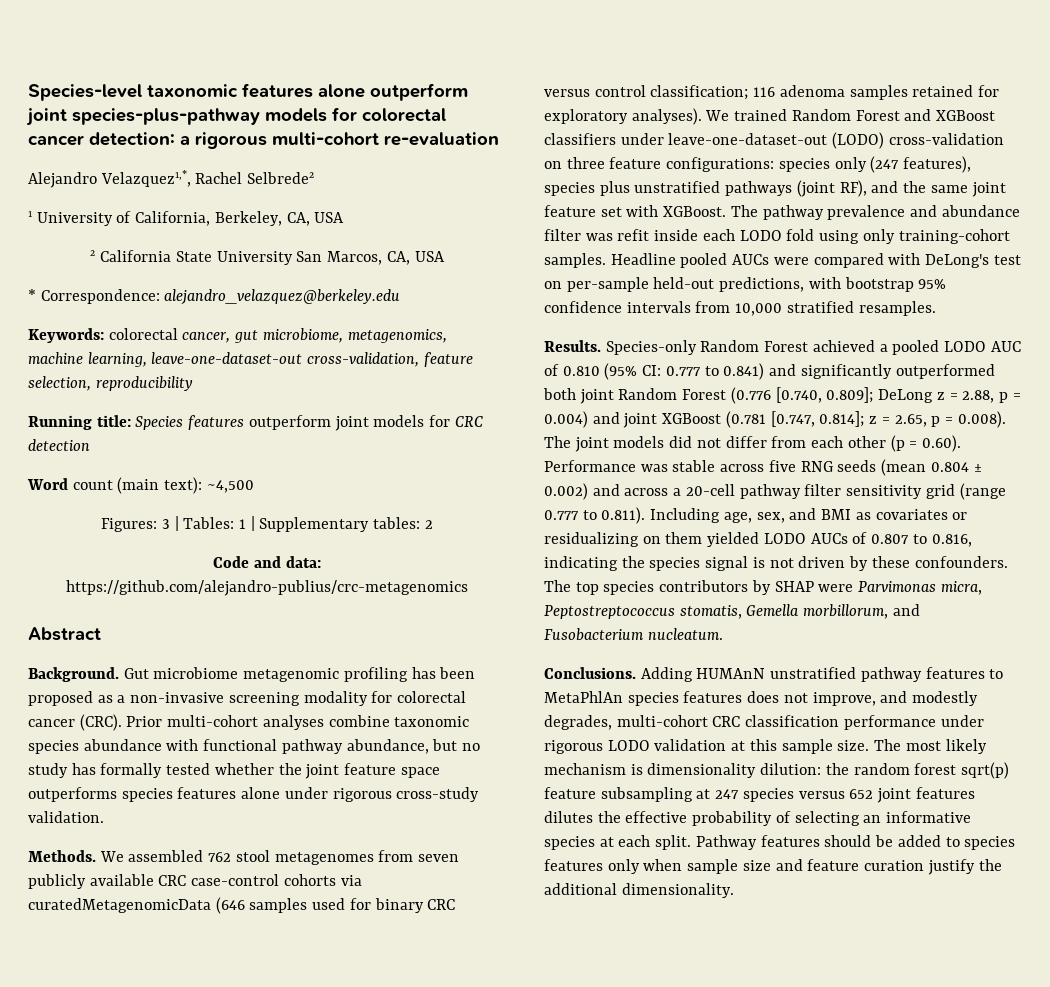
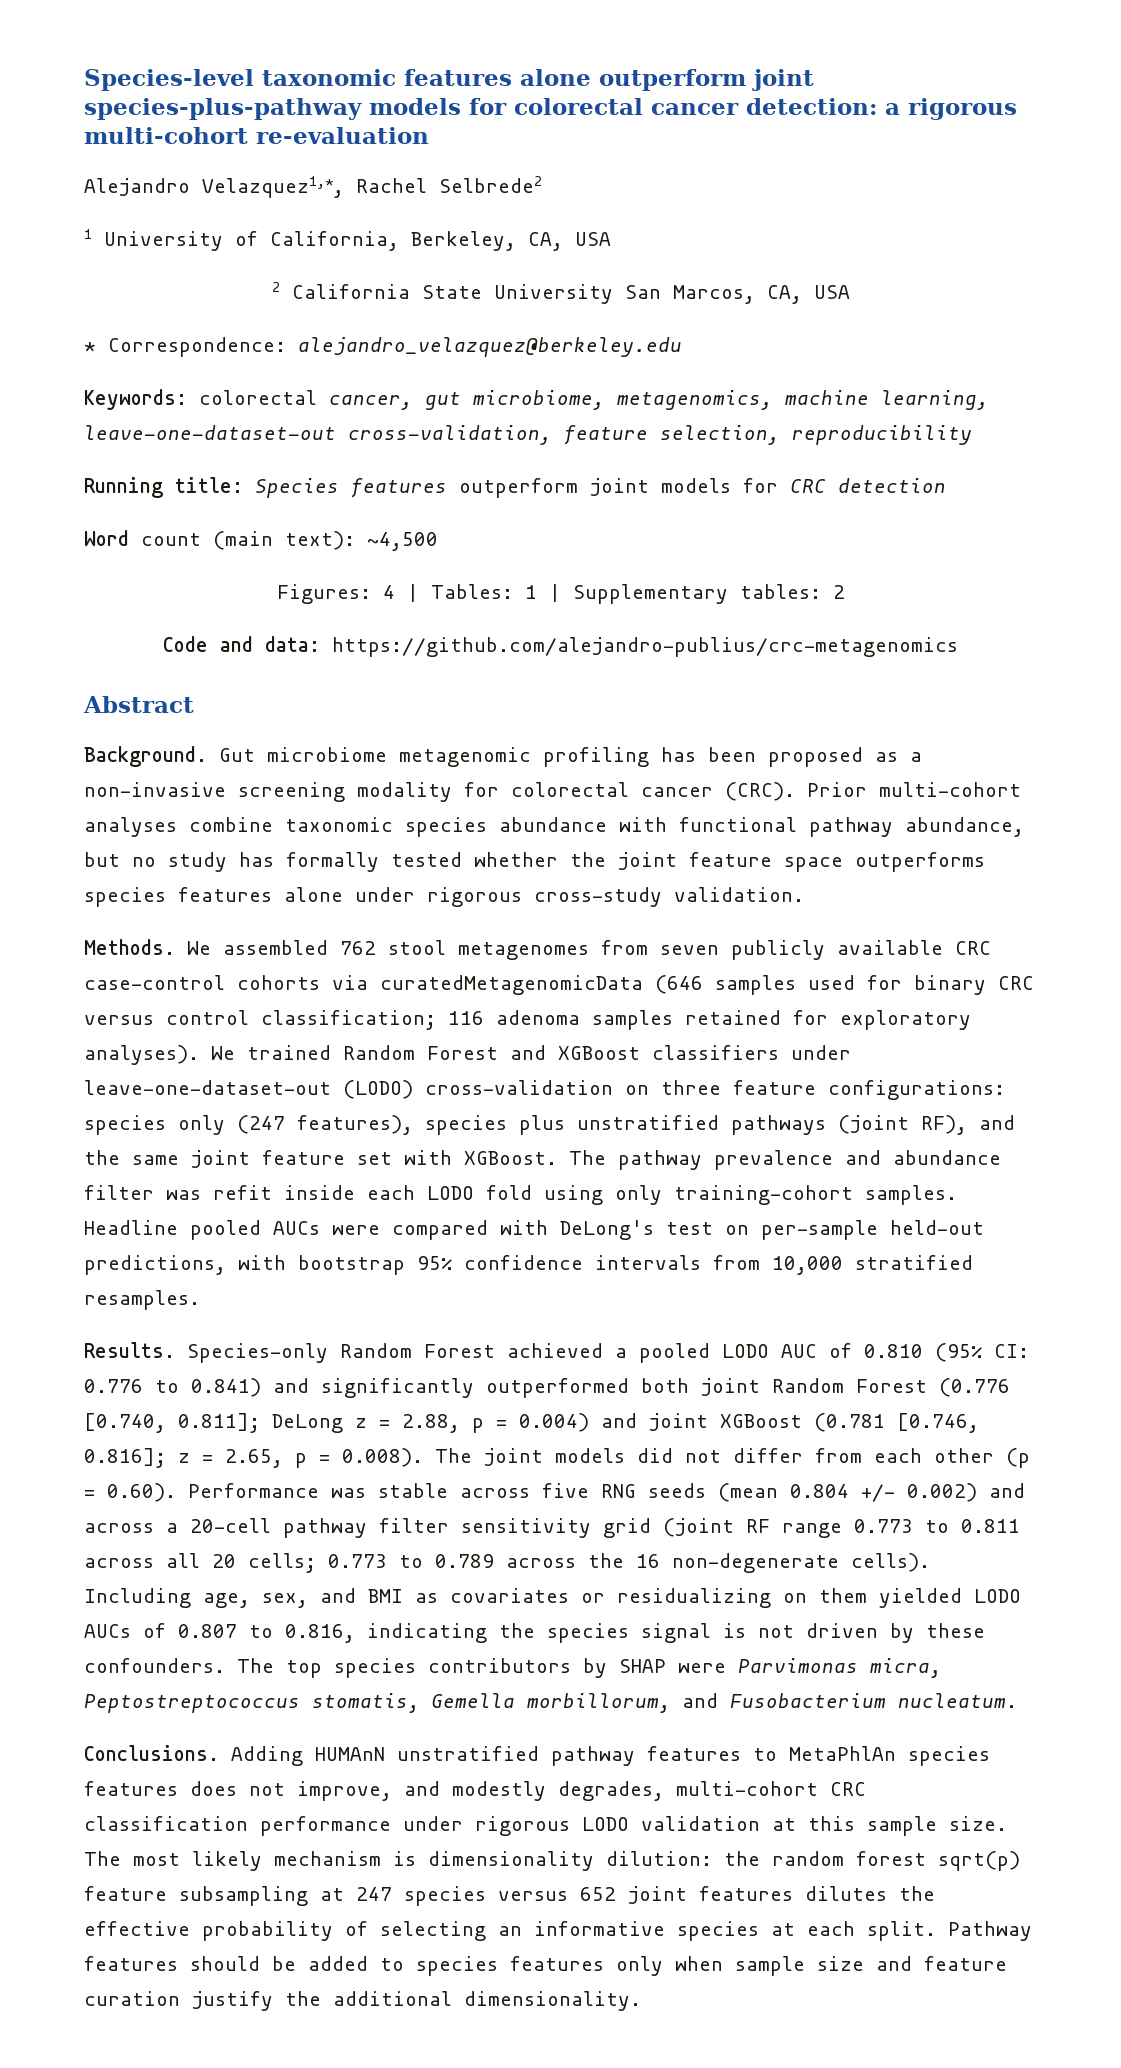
- Figures: 3 | Tables: 1 | Supplementary tables: 2
+ Figures: 4 | Tables: 1 | Supplementary tables: 2
- 0.777 to 0.841) and significantly outperformed both joint Random Forest (0.776 [0.740, 0.809];
+ 0.776 to 0.841) and significantly outperformed both joint Random Forest (0.776 [0.740, 0.811];
- DeLong z = 2.88, p = 0.004) and joint XGBoost (0.781 [0.747, 0.814];
+ DeLong z = 2.88, p = 0.004) and joint XGBoost (0.781 [0.746, 0.816];
- z = 2.65, p = 0.008). The joint models did not differ from each other (p = 0.60). Performance was stable across five RNG seeds (mean 0.804 ± 0.002) and across a 20-cell pathway filter sensitivity grid (range 0.777 to 0.811). Including age, sex, and BMI as covariates or residualizing on them yielded LODO AUCs of 0.807 to 0.816, indicating the species signal is not driven by these confounders.
+ z = 2.65, p = 0.008). The joint models did not differ from each other (p = 0.60). Performance was stable across five RNG seeds (mean 0.804 +/- 0.002) and across a 20-cell pathway filter sensitivity grid (joint RF range 0.773 to 0.811 across all 20 cells; 0.773 to 0.789 across the 16 non-degenerate cells). Including age, sex, and BMI as covariates or residualizing on them yielded LODO AUCs of 0.807 to 0.816, indicating the species signal is not driven by these confounders.

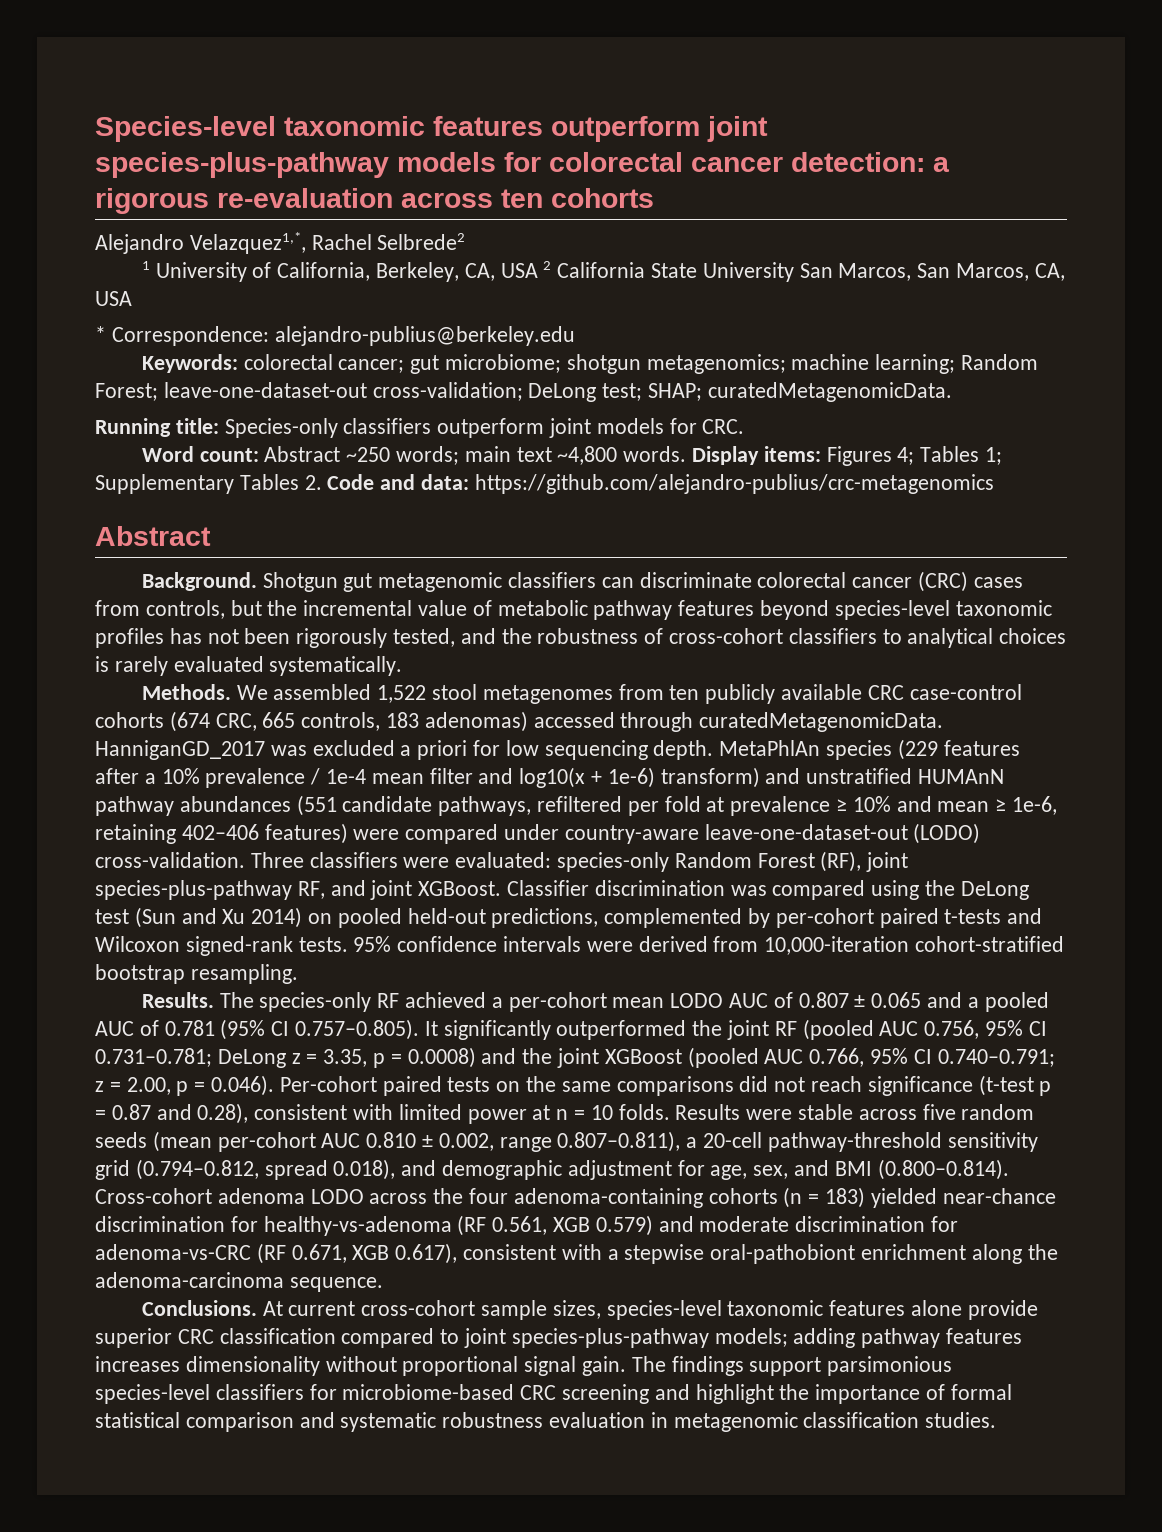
- Species-level taxonomic features alone outperform joint species-plus-pathway models for colorectal cancer detection: a rigorous multi-cohort re-evaluation
+ Species-level taxonomic features outperform joint species-plus-pathway models for colorectal cancer detection: a rigorous re-evaluation across ten cohorts
- 1 University of California, Berkeley, CA, USA
- 2 California State University San Marcos, CA, USA
+ 1 University of California, Berkeley, CA, USA 2 California State University San Marcos, San Marcos, CA, USA
- * Correspondence: alejandro_velazquez@berkeley.edu
+ * Correspondence: alejandro-publius@berkeley.edu
- Keywords: colorectal cancer, gut microbiome, metagenomics, machine learning, leave-one-dataset-out cross-validation, feature selection, reproducibility
+ Keywords: colorectal cancer; gut microbiome; shotgun metagenomics; machine learning; Random Forest; leave-one-dataset-out cross-validation; DeLong test; SHAP; curatedMetagenomicData.
- Running title: Species features outperform joint models for CRC detection
+ Running title: Species-only classifiers outperform joint models for CRC.
- Word count (main text): ~4,500
- Figures: 4 | Tables: 1 | Supplementary tables: 2
- Code and data: https://github.com/alejandro-publius/crc-metagenomics
+ Word count: Abstract ~250 words; main text ~4,800 words. Display items: Figures 4; Tables 1; Supplementary Tables 2. Code and data: https://github.com/alejandro-publius/crc-metagenomics
- Gut microbiome metagenomic profiling has been proposed as a non-invasive screening modality for colorectal cancer (CRC). Prior multi-cohort analyses combine taxonomic species abundance with functional pathway abundance, but no study has formally tested whether the joint feature space outperforms species features alone under rigorous cross-study validation.
+ Shotgun gut metagenomic classifiers can discriminate colorectal cancer (CRC) cases from controls, but the incremental value of metabolic pathway features beyond species-level taxonomic profiles has not been rigorously tested, and the robustness of cross-cohort classifiers to analytical choices is rarely evaluated systematically.
- We assembled 762 stool metagenomes from seven publicly available CRC case-control cohorts via curatedMetagenomicData (646 samples used for binary CRC versus control classification; 116 adenoma samples retained for exploratory analyses). We trained Random Forest and XGBoost classifiers under leave-one-dataset-out (LODO) cross-validation on three feature configurations: species only (247 features), species plus unstratified pathways (joint RF), and the same joint feature set with XGBoost. The pathway prevalence and abundance filter was refit inside each LODO fold using only training-cohort samples. Headline pooled AUCs were compared with DeLong's test on per-sample held-out predictions, with bootstrap 95% confidence intervals from 10,000 stratified resamples.
- Results. Species-only Random Forest achieved a pooled LODO AUC of 0.810 (95% CI: 0.776 to 0.841) and significantly outperformed both joint Random Forest (0.776 [0.740, 0.811]; DeLong z = 2.88, p = 0.004) and joint XGBoost (0.781 [0.746, 0.816]; z = 2.65, p = 0.008). The joint models did not differ from each other (p = 0.60). Performance was stable across five RNG seeds (mean 0.804 +/- 0.002) and across a 20-cell pathway filter sensitivity grid (joint RF range 0.773 to 0.811 across all 20 cells; 0.773 to 0.789 across the 16 non-degenerate cells). Including age, sex, and BMI as covariates or residualizing on them yielded LODO AUCs of 0.807 to 0.816, indicating the species signal is not driven by these confounders. The top species contributors by SHAP were Parvimonas micra, Peptostreptococcus stomatis, Gemella morbillorum, and Fusobacterium nucleatum.
- Conclusions. Adding HUMAnN unstratified pathway features to MetaPhlAn species features does not improve, and modestly degrades, multi-cohort CRC classification performance under rigorous LODO validation at this sample size. The most likely mechanism is dimensionality dilution: the random forest sqrt(p) feature subsampling at 247 species versus 652 joint features dilutes the effective probability of selecting an informative species at each split. Pathway features should be added to species features only when sample size and feature curation justify the additional dimensionality.
+ We assembled 1,522 stool metagenomes from ten publicly available CRC case-control cohorts (674 CRC, 665 controls, 183 adenomas) accessed through curatedMetagenomicData. HanniganGD_2017 was excluded a priori for low sequencing depth. MetaPhlAn species (229 features after a 10% prevalence / 1e-4 mean filter and log10(x + 1e-6) transform) and unstratified HUMAnN pathway abundances (551 candidate pathways, refiltered per fold at prevalence ≥ 10% and mean ≥ 1e-6, retaining 402–406 features) were compared under country-aware leave-one-dataset-out (LODO) cross-validation. Three classifiers were evaluated: species-only Random Forest (RF), joint species-plus-pathway RF, and joint XGBoost. Classifier discrimination was compared using the DeLong test (Sun and Xu 2014) on pooled held-out predictions, complemented by per-cohort paired t-tests and Wilcoxon signed-rank tests. 95% confidence intervals were derived from 10,000-iteration cohort-stratified bootstrap resampling.
+ Results. The species-only RF achieved a per-cohort mean LODO AUC of 0.807 ± 0.065 and a pooled AUC of 0.781 (95% CI 0.757–0.805). It significantly outperformed the joint RF (pooled AUC 0.756, 95% CI 0.731–0.781; DeLong z = 3.35, p = 0.0008) and the joint XGBoost (pooled AUC 0.766, 95% CI 0.740–0.791; z = 2.00, p = 0.046). Per-cohort paired tests on the same comparisons did not reach significance (t-test p = 0.87 and 0.28), consistent with limited power at n = 10 folds. Results were stable across five random seeds (mean per-cohort AUC 0.810 ± 0.002, range 0.807–0.811), a 20-cell pathway-threshold sensitivity grid (0.794–0.812, spread 0.018), and demographic adjustment for age, sex, and BMI (0.800–0.814). Cross-cohort adenoma LODO across the four adenoma-containing cohorts (n = 183) yielded near-chance discrimination for healthy-vs-adenoma (RF 0.561, XGB 0.579) and moderate discrimination for adenoma-vs-CRC (RF 0.671, XGB 0.617), consistent with a stepwise oral-pathobiont enrichment along the adenoma-carcinoma sequence.
+ Conclusions. At current cross-cohort sample sizes, species-level taxonomic features alone provide superior CRC classification compared to joint species-plus-pathway models; adding pathway features increases dimensionality without proportional signal gain. The findings support parsimonious species-level classifiers for microbiome-based CRC screening and highlight the importance of formal statistical comparison and systematic robustness evaluation in metagenomic classification studies.

